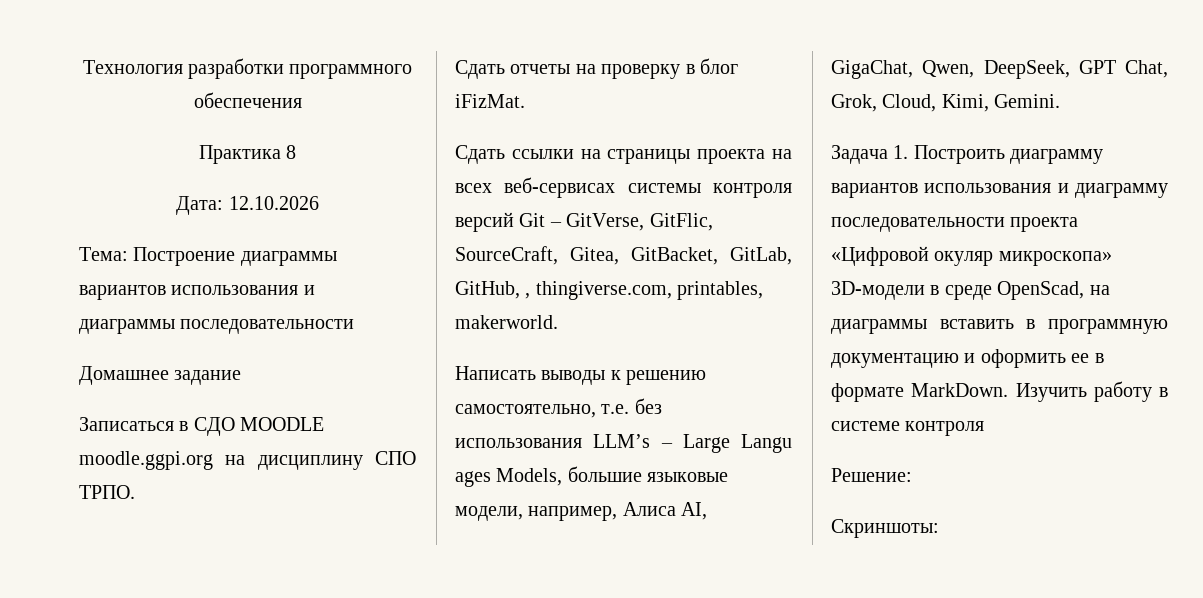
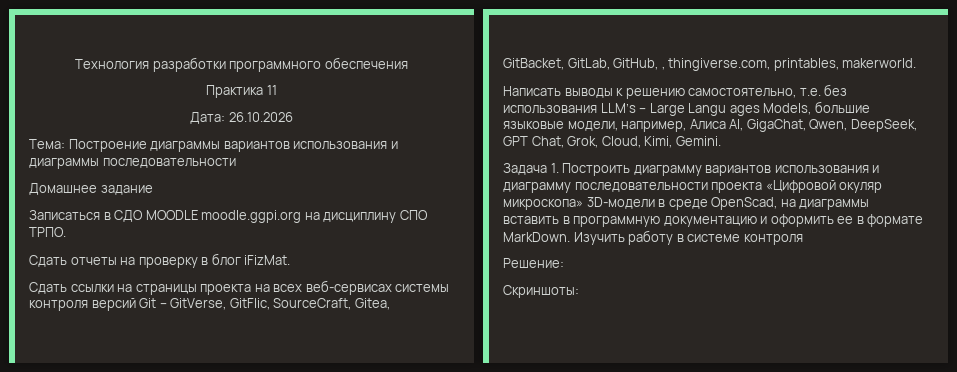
- Практика 8
+ Практика 11
- Дата: 12.10.2026
+ Дата: 26.10.2026

